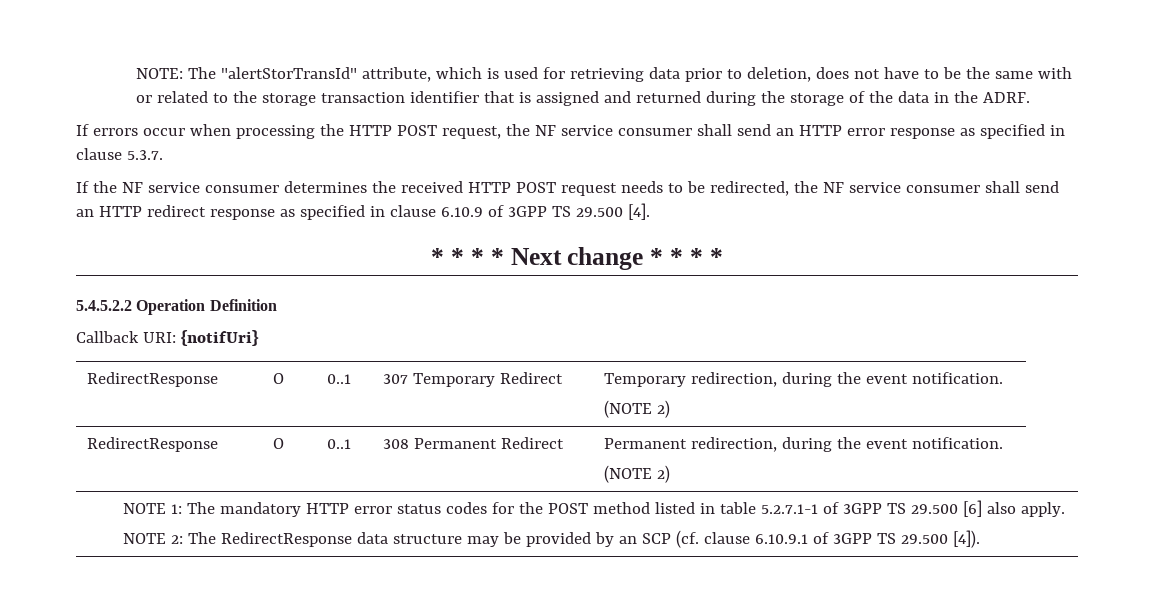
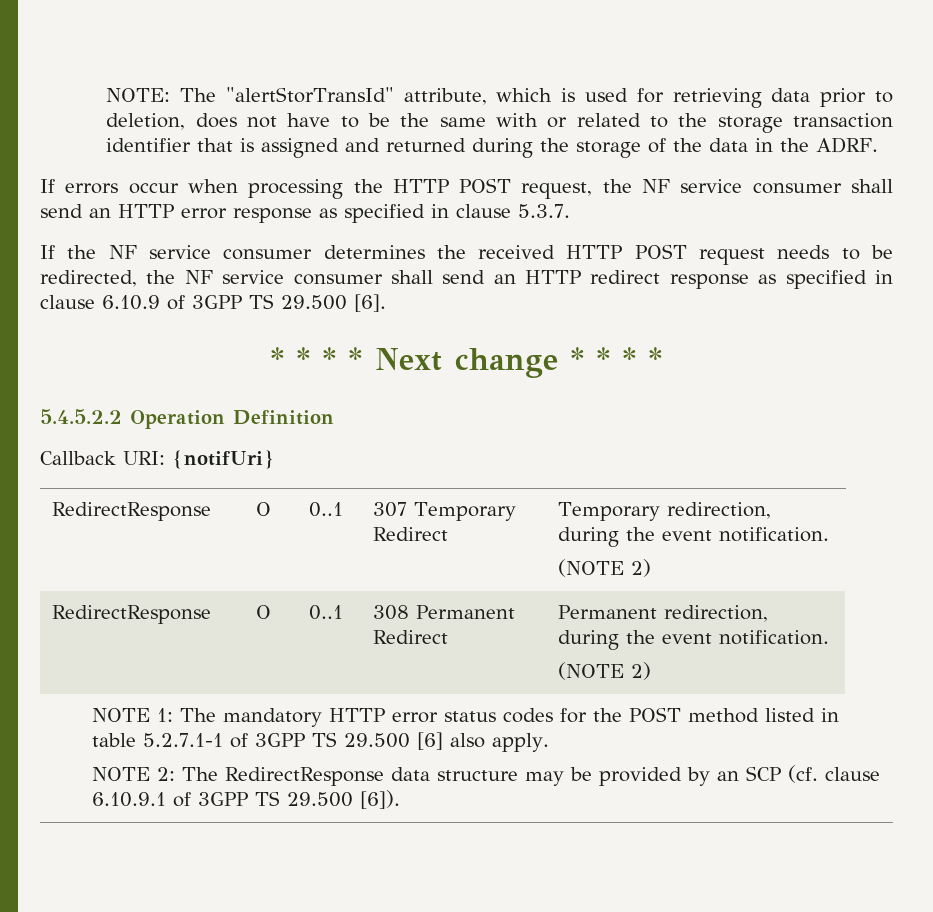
- If the NF service consumer determines the received HTTP POST request needs to be redirected, the NF service consumer shall send an HTTP redirect response as specified in clause 6.10.9 of 3GPP TS 29.500 [4].
+ If the NF service consumer determines the received HTTP POST request needs to be redirected, the NF service consumer shall send an HTTP redirect response as specified in clause 6.10.9 of 3GPP TS 29.500 [6].
- NOTE 2: The RedirectResponse data structure may be provided by an SCP (cf. clause 6.10.9.1 of 3GPP TS 29.500 [4]).
+ NOTE 2: The RedirectResponse data structure may be provided by an SCP (cf. clause 6.10.9.1 of 3GPP TS 29.500 [6]).

